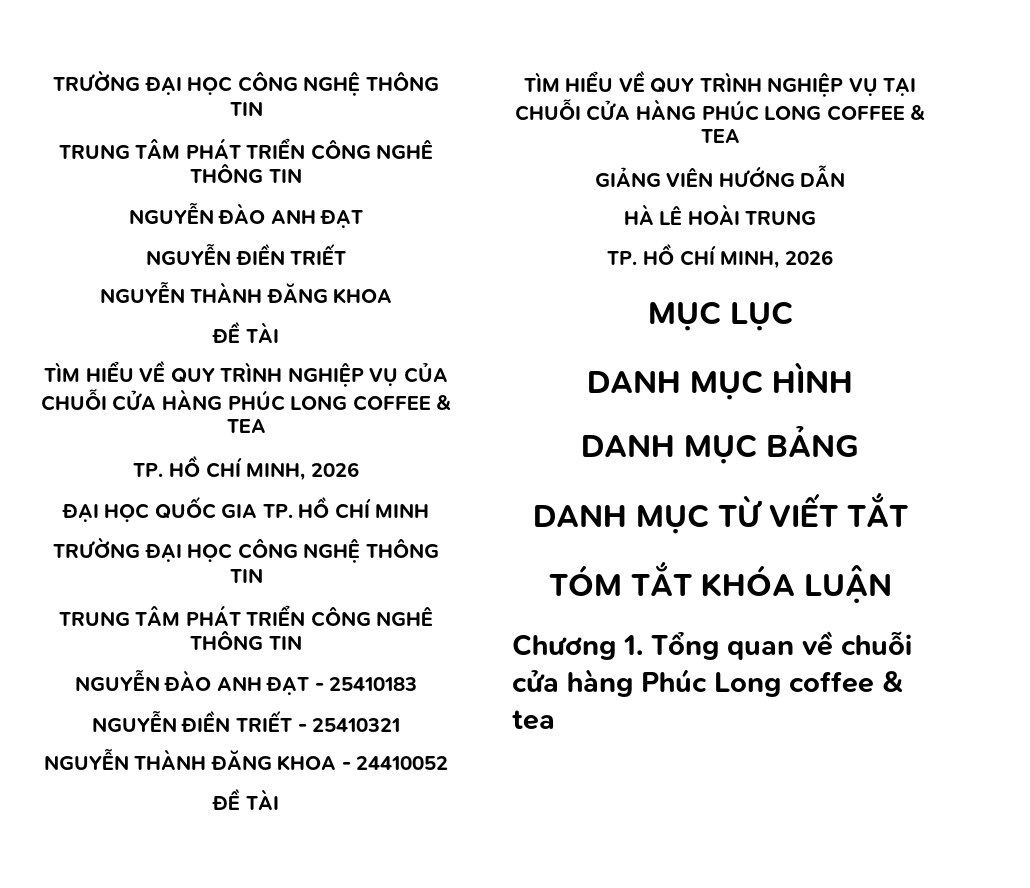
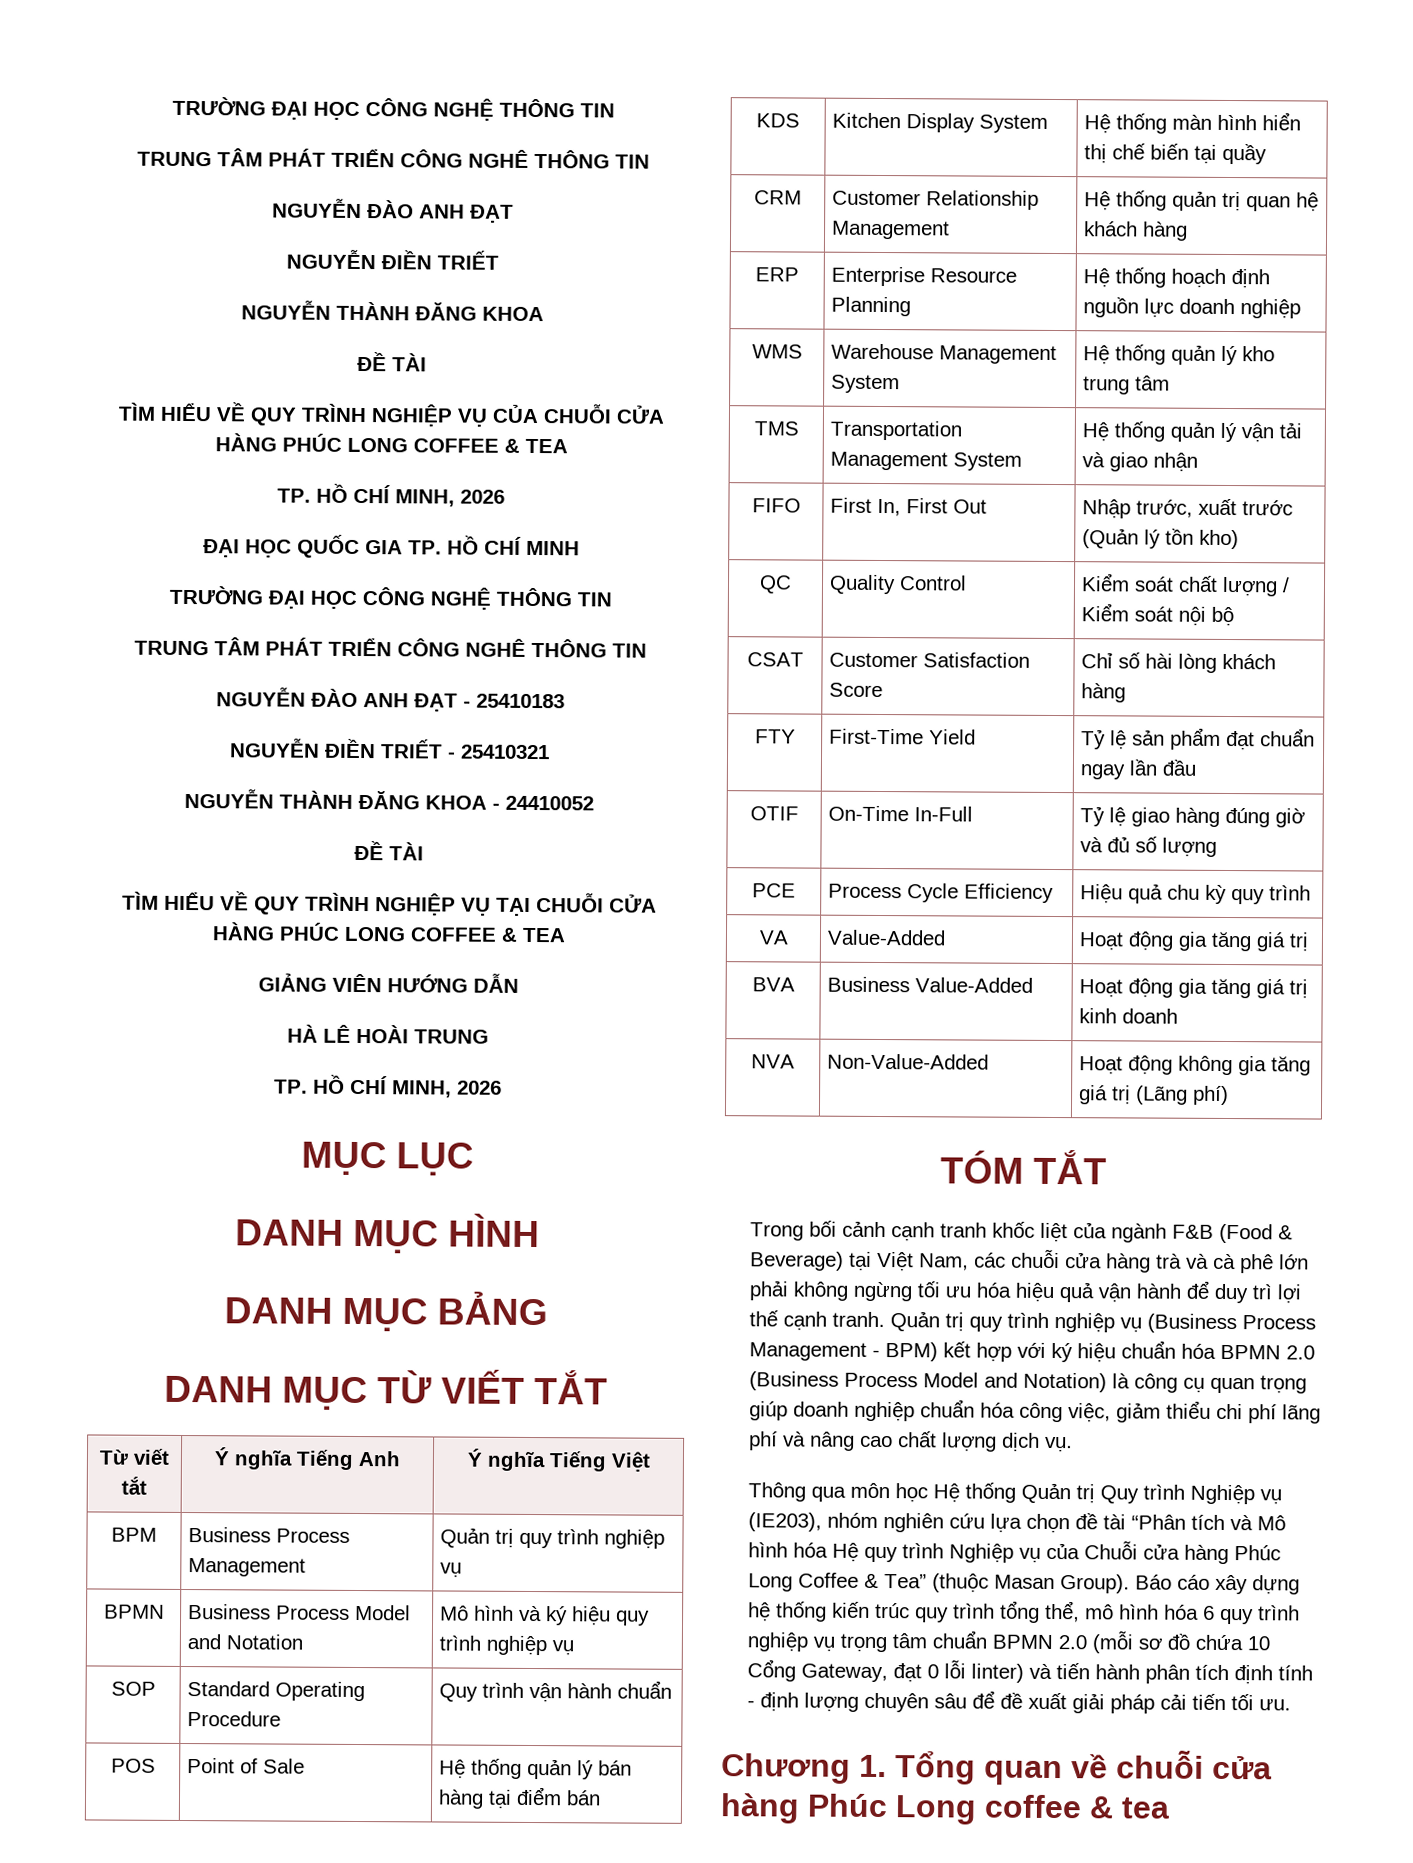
- TÓM TẮT KHÓA LUẬN
+ Từ viết tắt | Ý nghĩa Tiếng Anh | Ý nghĩa Tiếng Việt
+ BPM | Business Process Management | Quản trị quy trình nghiệp vụ
+ BPMN | Business Process Model and Notation | Mô hình và ký hiệu quy trình nghiệp vụ
+ SOP | Standard Operating Procedure | Quy trình vận hành chuẩn
+ POS | Point of Sale | Hệ thống quản lý bán hàng tại điểm bán
+ KDS | Kitchen Display System | Hệ thống màn hình hiển thị chế biến tại quầy
+ CRM | Customer Relationship Management | Hệ thống quản trị quan hệ khách hàng
+ ERP | Enterprise Resource Planning | Hệ thống hoạch định nguồn lực doanh nghiệp
+ WMS | Warehouse Management System | Hệ thống quản lý kho trung tâm
+ TMS | Transportation Management System | Hệ thống quản lý vận tải và giao nhận
+ FIFO | First In, First Out | Nhập trước, xuất trước (Quản lý tồn kho)
+ QC | Quality Control | Kiểm soát chất lượng / Kiểm soát nội bộ
+ CSAT | Customer Satisfaction Score | Chỉ số hài lòng khách hàng
+ FTY | First-Time Yield | Tỷ lệ sản phẩm đạt chuẩn ngay lần đầu
+ OTIF | On-Time In-Full | Tỷ lệ giao hàng đúng giờ và đủ số lượng
+ PCE | Process Cycle Efficiency | Hiệu quả chu kỳ quy trình
+ VA | Value-Added | Hoạt động gia tăng giá trị
+ BVA | Business Value-Added | Hoạt động gia tăng giá trị kinh doanh
+ NVA | Non-Value-Added | Hoạt động không gia tăng giá trị (Lãng phí)
+ TÓM TẮT
+ Trong bối cảnh cạnh tranh khốc liệt của ngành F&B (Food & Beverage) tại Việt Nam, các chuỗi cửa hàng trà và cà phê lớn phải không ngừng tối ưu hóa hiệu quả vận hành để duy trì lợi thế cạnh tranh. Quản trị quy trình nghiệp vụ (Business Process Management - BPM) kết hợp với ký hiệu chuẩn hóa BPMN 2.0 (Business Process Model and Notation) là công cụ quan trọng giúp doanh nghiệp chuẩn hóa công việc, giảm thiểu chi phí lãng phí và nâng cao chất lượng dịch vụ.
+ Thông qua môn học Hệ thống Quản trị Quy trình Nghiệp vụ (IE203), nhóm nghiên cứu lựa chọn đề tài “Phân tích và Mô hình hóa Hệ quy trình Nghiệp vụ của Chuỗi cửa hàng Phúc Long Coffee & Tea” (thuộc Masan Group). Báo cáo xây dựng hệ thống kiến trúc quy trình tổng thể, mô hình hóa 6 quy trình nghiệp vụ trọng tâm chuẩn BPMN 2.0 (mỗi sơ đồ chứa 10 Cổng Gateway, đạt 0 lỗi linter) và tiến hành phân tích định tính - định lượng chuyên sâu để đề xuất giải pháp cải tiến tối ưu.

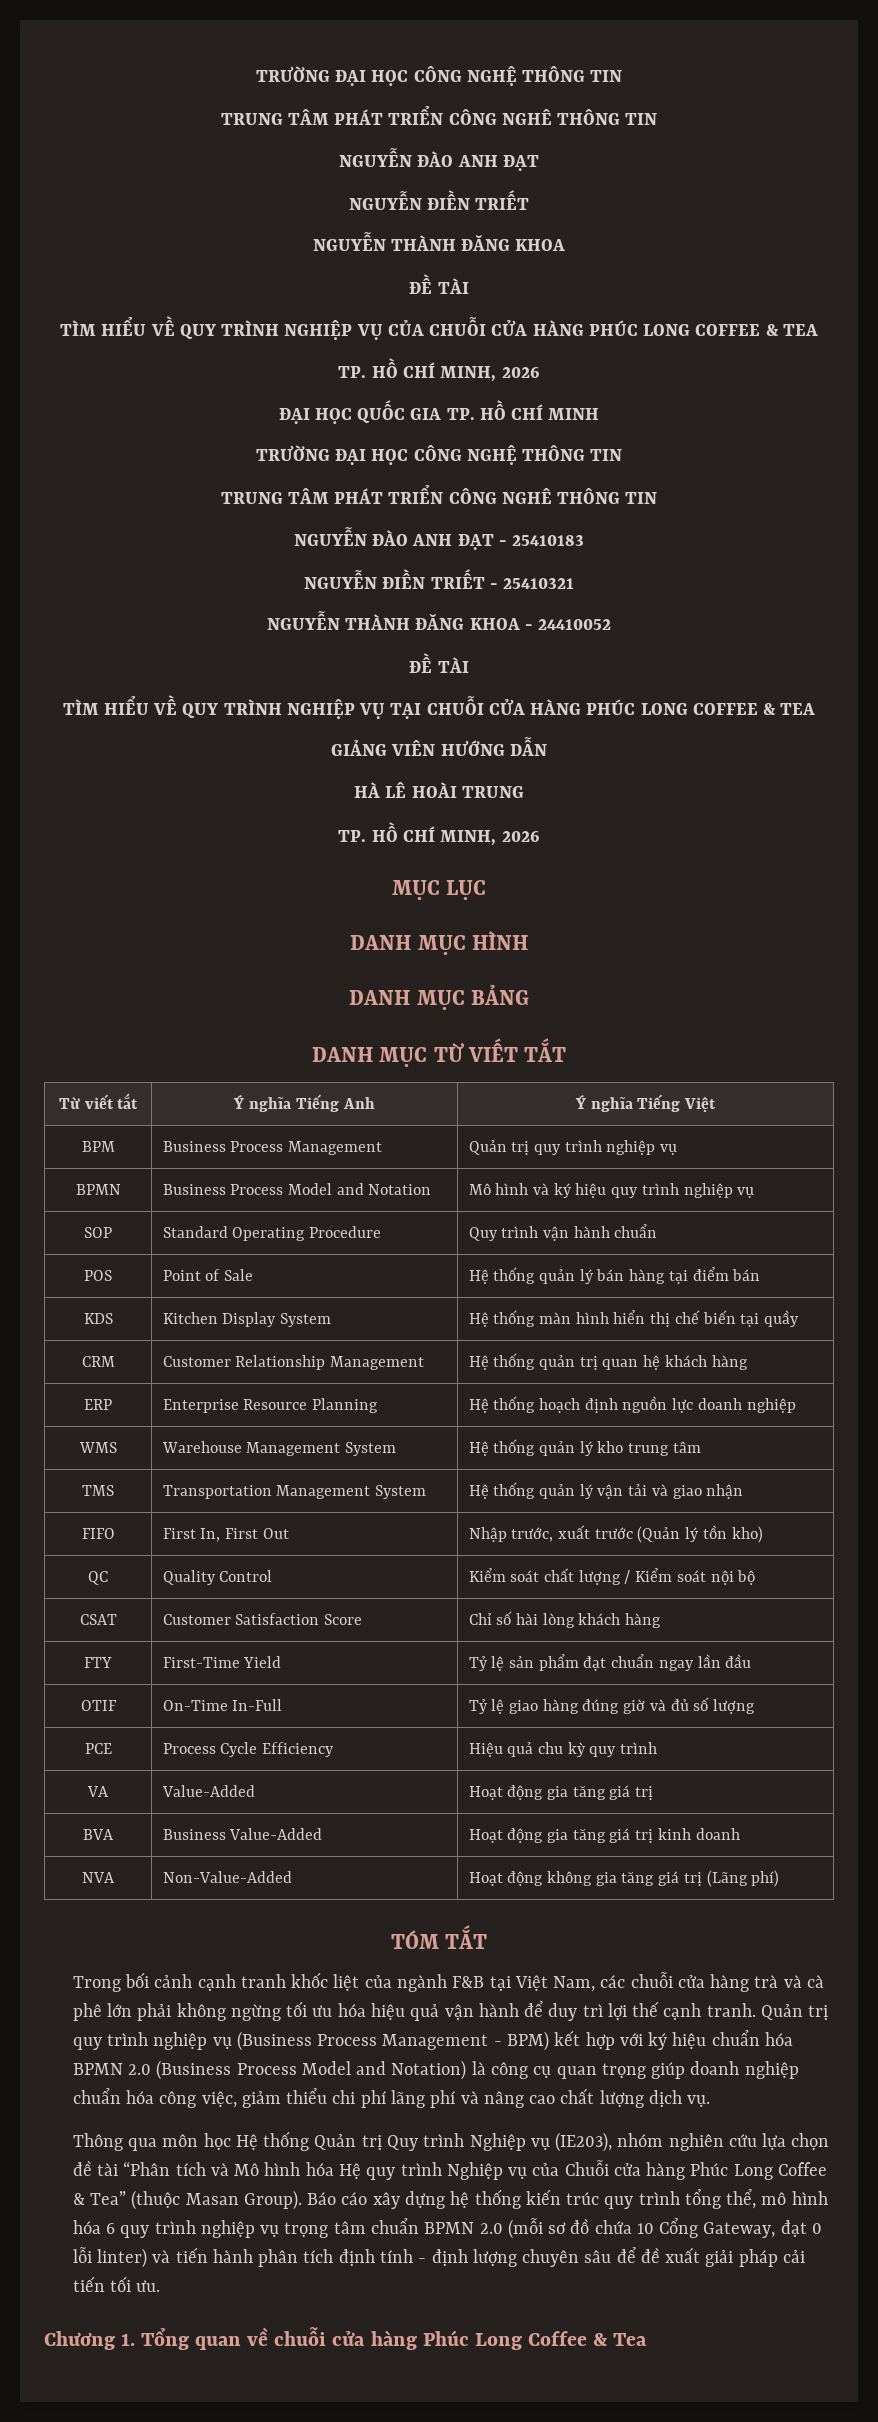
- Trong bối cảnh cạnh tranh khốc liệt của ngành F&B (Food & Beverage) tại Việt Nam, các chuỗi cửa hàng trà và cà phê lớn phải không ngừng tối ưu hóa hiệu quả vận hành để duy trì lợi thế cạnh tranh.
+ Trong bối cảnh cạnh tranh khốc liệt của ngành F&B tại Việt Nam, các chuỗi cửa hàng trà và cà phê lớn phải không ngừng tối ưu hóa hiệu quả vận hành để duy trì lợi thế cạnh tranh.
- Chương 1. Tổng quan về chuỗi cửa hàng Phúc Long coffee & tea
+ Chương 1. Tổng quan về chuỗi cửa hàng Phúc Long Coffee & Tea

